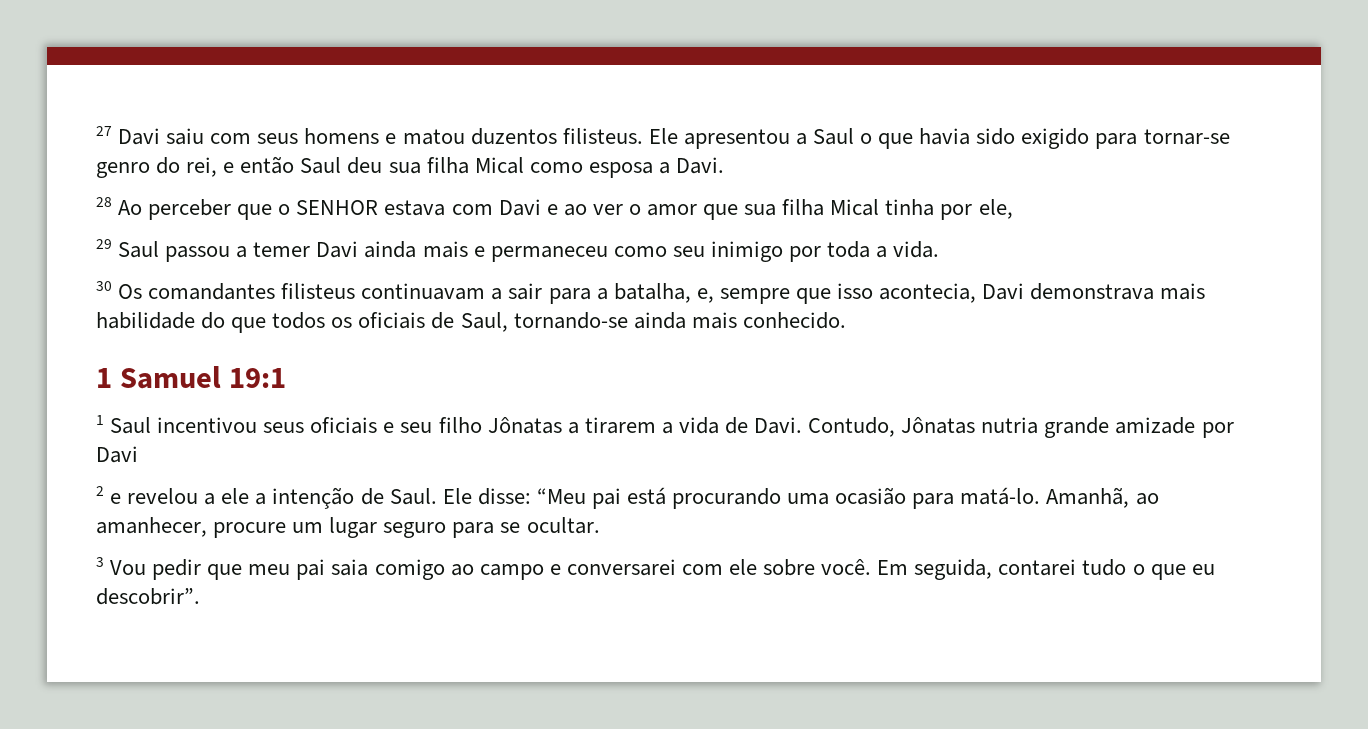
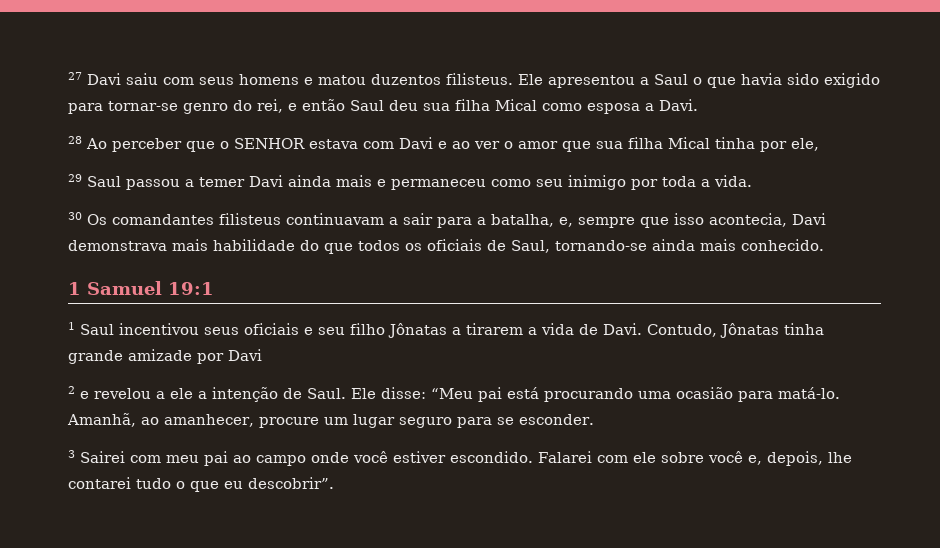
- Contudo, Jônatas nutria grande amizade por Davi
+ Contudo, Jônatas tinha grande amizade por Davi
- Amanhã, ao amanhecer, procure um lugar seguro para se ocultar.
+ Amanhã, ao amanhecer, procure um lugar seguro para se esconder.
- 3 Vou pedir que meu pai saia comigo ao campo e conversarei com ele sobre você. Em seguida, contarei tudo o que eu descobrir”.
+ 3 Sairei com meu pai ao campo onde você estiver escondido. Falarei com ele sobre você e, depois, lhe contarei tudo o que eu descobrir”.

